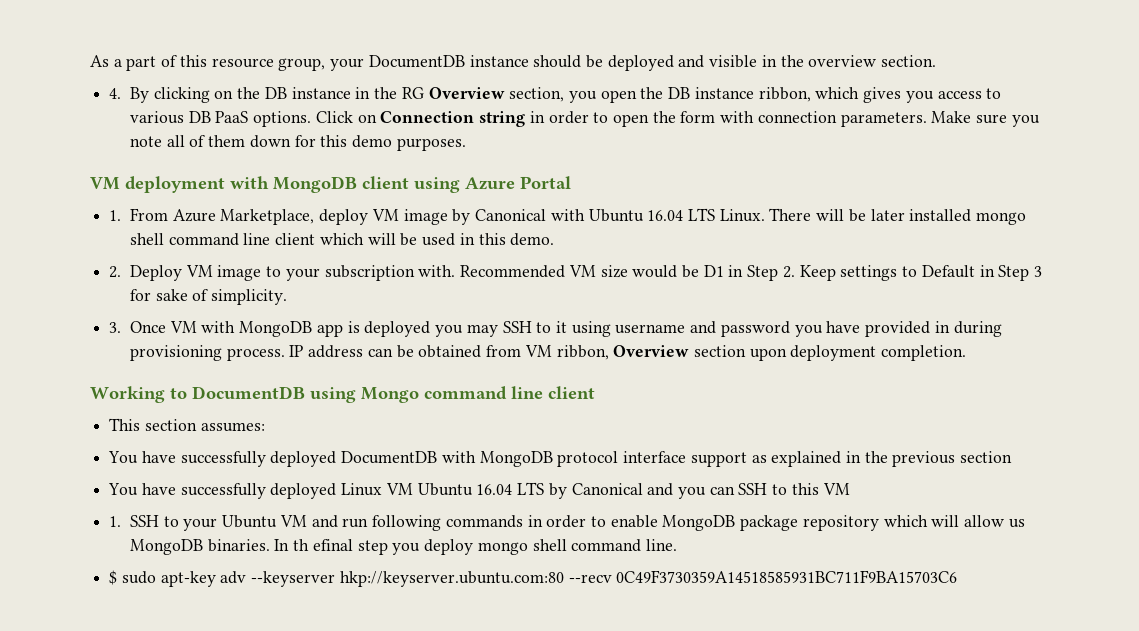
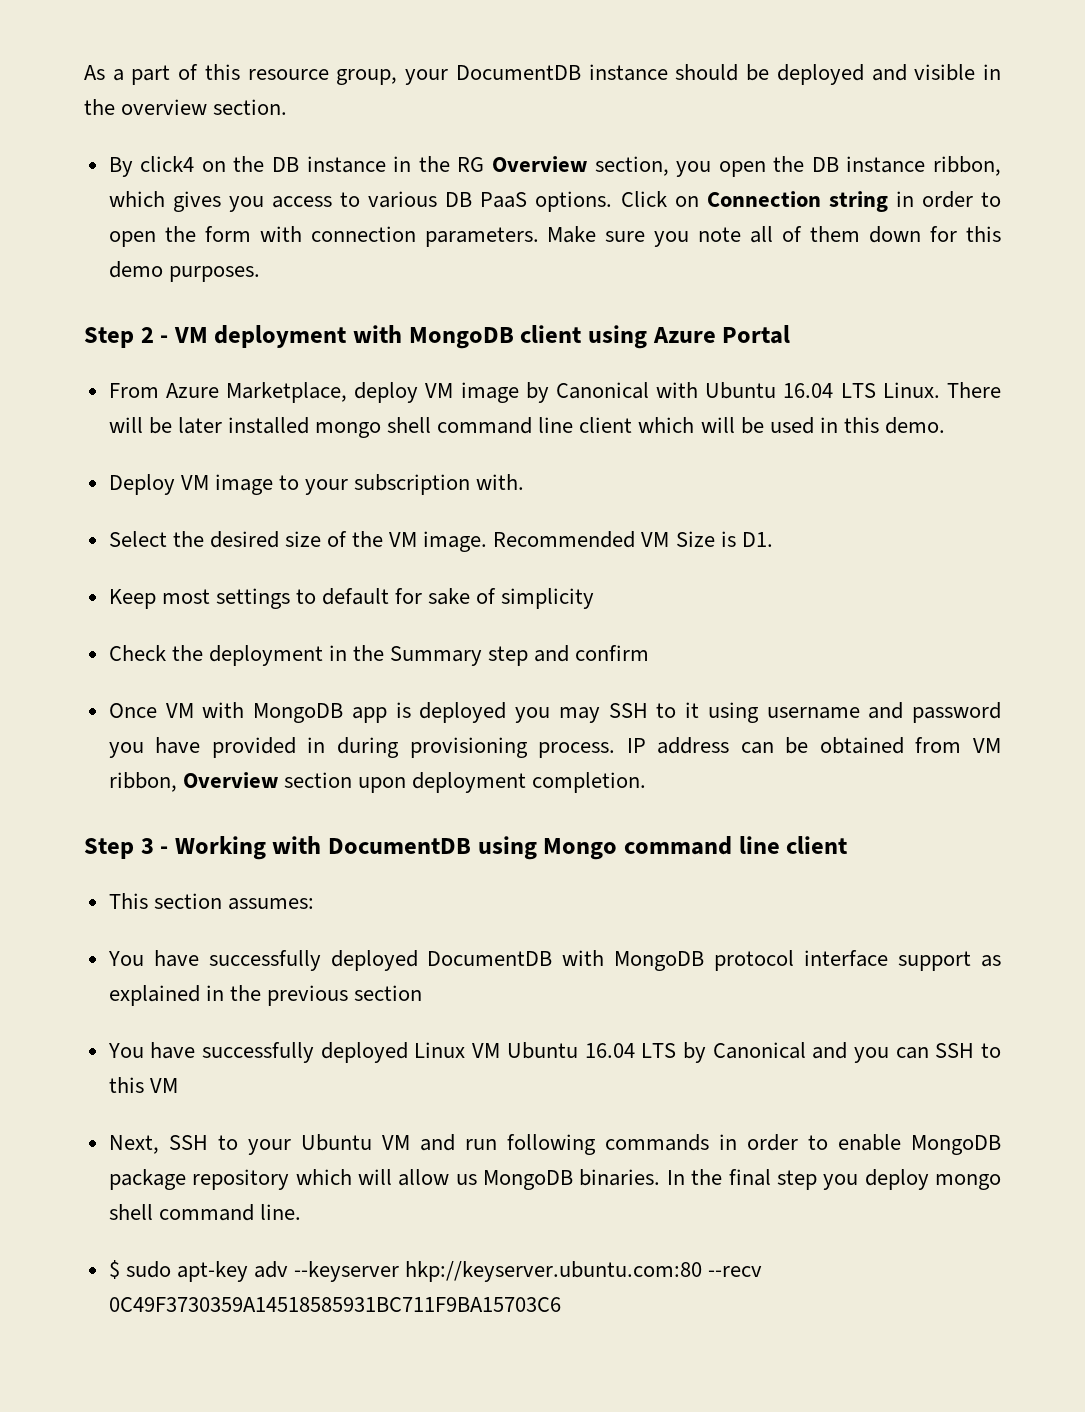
- 4. By clicking on the DB instance in the RG Overview section, you open the DB instance ribbon, which gives you access to various DB PaaS options.
+ By click4 on the DB instance in the RG Overview section, you open the DB instance ribbon, which gives you access to various DB PaaS options.
- VM deployment with MongoDB client using Azure Portal
+ Step 2 - VM deployment with MongoDB client using Azure Portal
- 1. From Azure Marketplace, deploy VM image by Canonical with Ubuntu 16.04 LTS Linux.
+ From Azure Marketplace, deploy VM image by Canonical with Ubuntu 16.04 LTS Linux.
- 2. Deploy VM image to your subscription with. Recommended VM size would be D1 in Step 2. Keep settings to Default in Step 3 for sake of simplicity.
- 3. Once VM with MongoDB app is deployed you may SSH to it using username and password you have provided in during provisioning process.
+ Deploy VM image to your subscription with.
+ Select the desired size of the VM image. Recommended VM Size is D1.
+ Keep most settings to default for sake of simplicity
+ Check the deployment in the Summary step and confirm
+ Once VM with MongoDB app is deployed you may SSH to it using username and password you have provided in during provisioning process.
- Working to DocumentDB using Mongo command line client
+ Step 3 - Working with DocumentDB using Mongo command line client
- 1. SSH to your Ubuntu VM and run following commands in order to enable MongoDB package repository which will allow us MongoDB binaries.
+ Next, SSH to your Ubuntu VM and run following commands in order to enable MongoDB package repository which will allow us MongoDB binaries.
- In th efinal step you deploy mongo shell command line.
+ In the final step you deploy mongo shell command line.

